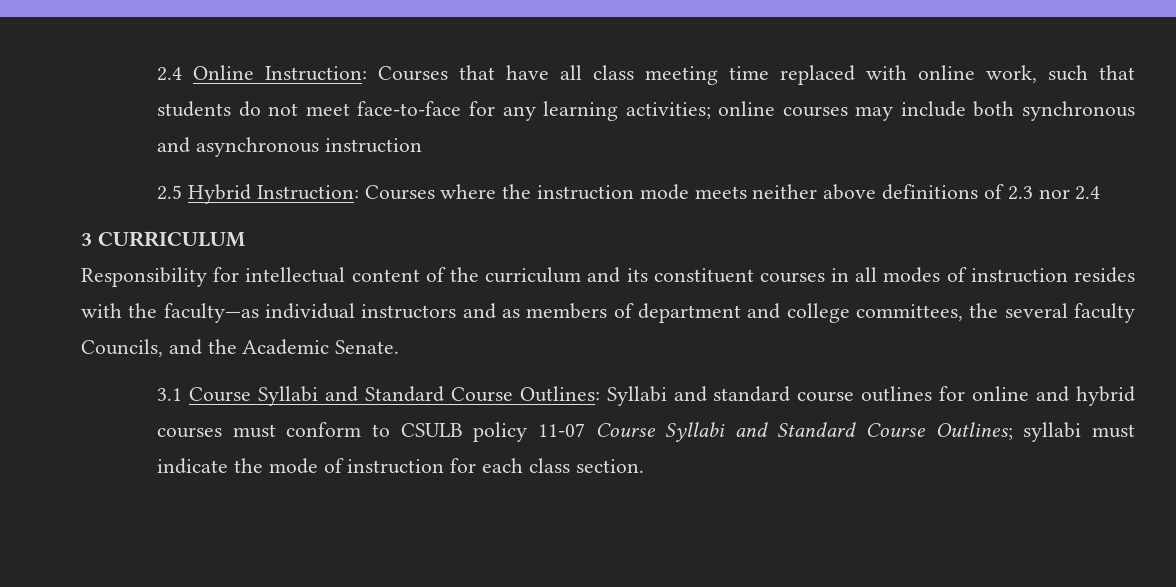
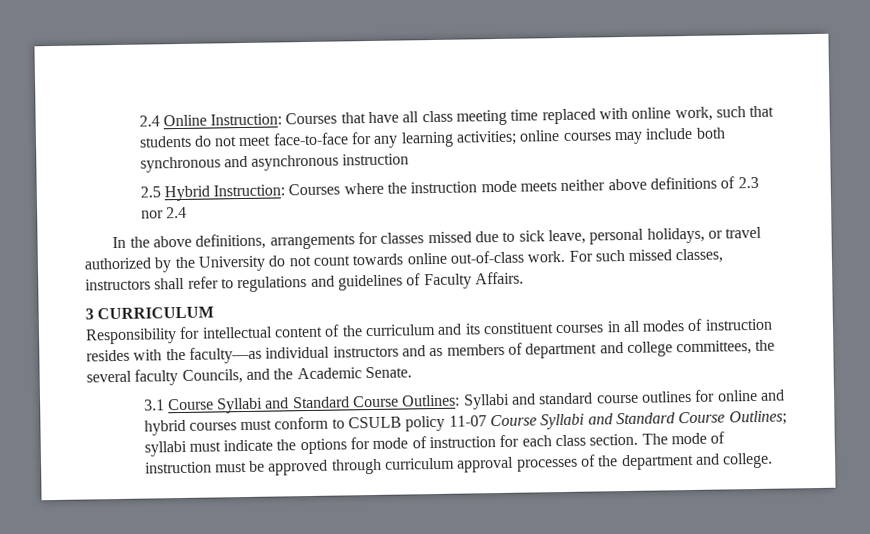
+ In the above definitions, arrangements for classes missed due to sick leave, personal holidays, or travel authorized by the University do not count towards online out-of-class work. For such missed classes, instructors shall refer to regulations and guidelines of Faculty Affairs.
- 3.1 Course Syllabi and Standard Course Outlines: Syllabi and standard course outlines for online and hybrid courses must conform to CSULB policy 11-07 Course Syllabi and Standard Course Outlines; syllabi must indicate the mode of instruction for each class section.
+ 3.1 Course Syllabi and Standard Course Outlines: Syllabi and standard course outlines for online and hybrid courses must conform to CSULB policy 11-07 Course Syllabi and Standard Course Outlines; syllabi must indicate the options for mode of instruction for each class section.
+ The mode of instruction must be approved through curriculum approval processes of the department and college.

